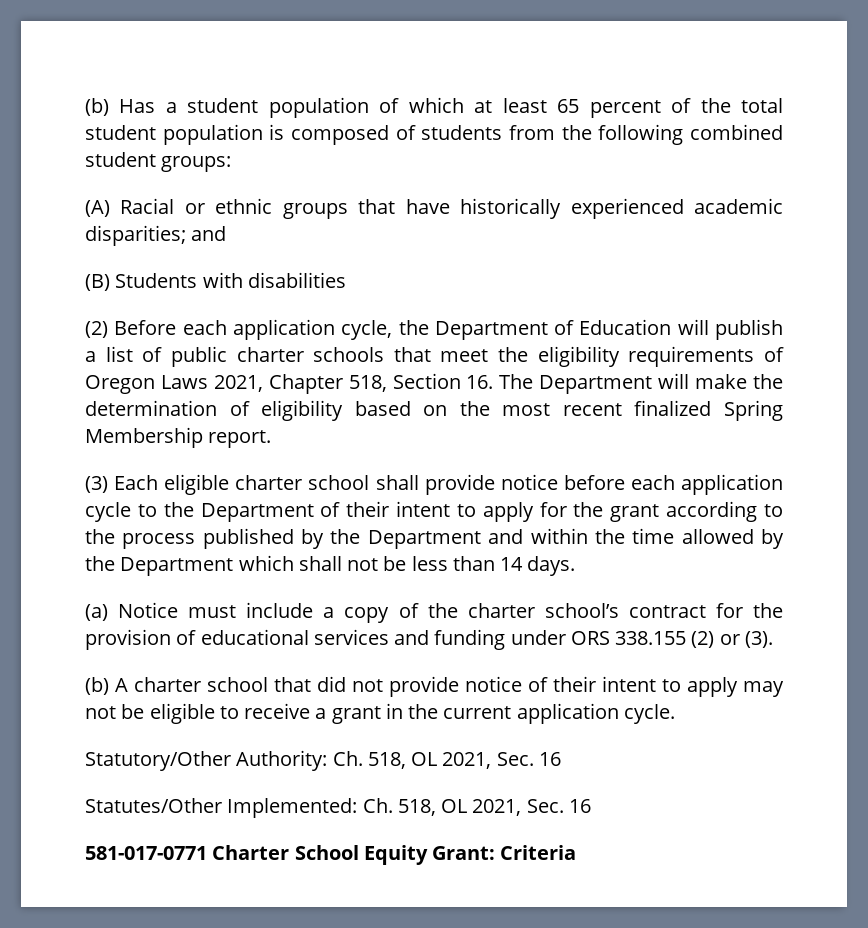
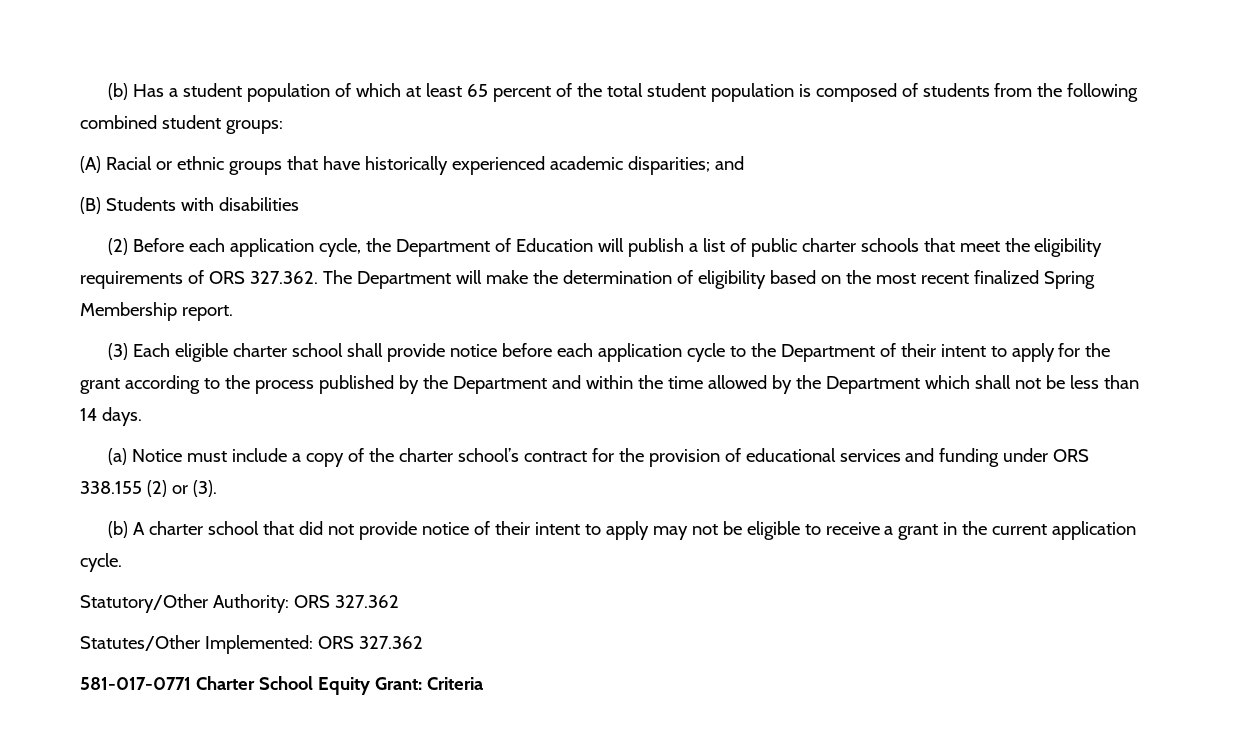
- (2) Before each application cycle, the Department of Education will publish a list of public charter schools that meet the eligibility requirements of Oregon Laws 2021, Chapter 518, Section 16. The Department will make the determination of eligibility based on the most recent finalized Spring Membership report.
+ (2) Before each application cycle, the Department of Education will publish a list of public charter schools that meet the eligibility requirements of ORS 327.362. The Department will make the determination of eligibility based on the most recent finalized Spring Membership report.
- Statutory/Other Authority: Ch. 518, OL 2021, Sec. 16
- Statutes/Other Implemented: Ch. 518, OL 2021, Sec. 16
+ Statutory/Other Authority: ORS 327.362
+ Statutes/Other Implemented: ORS 327.362

